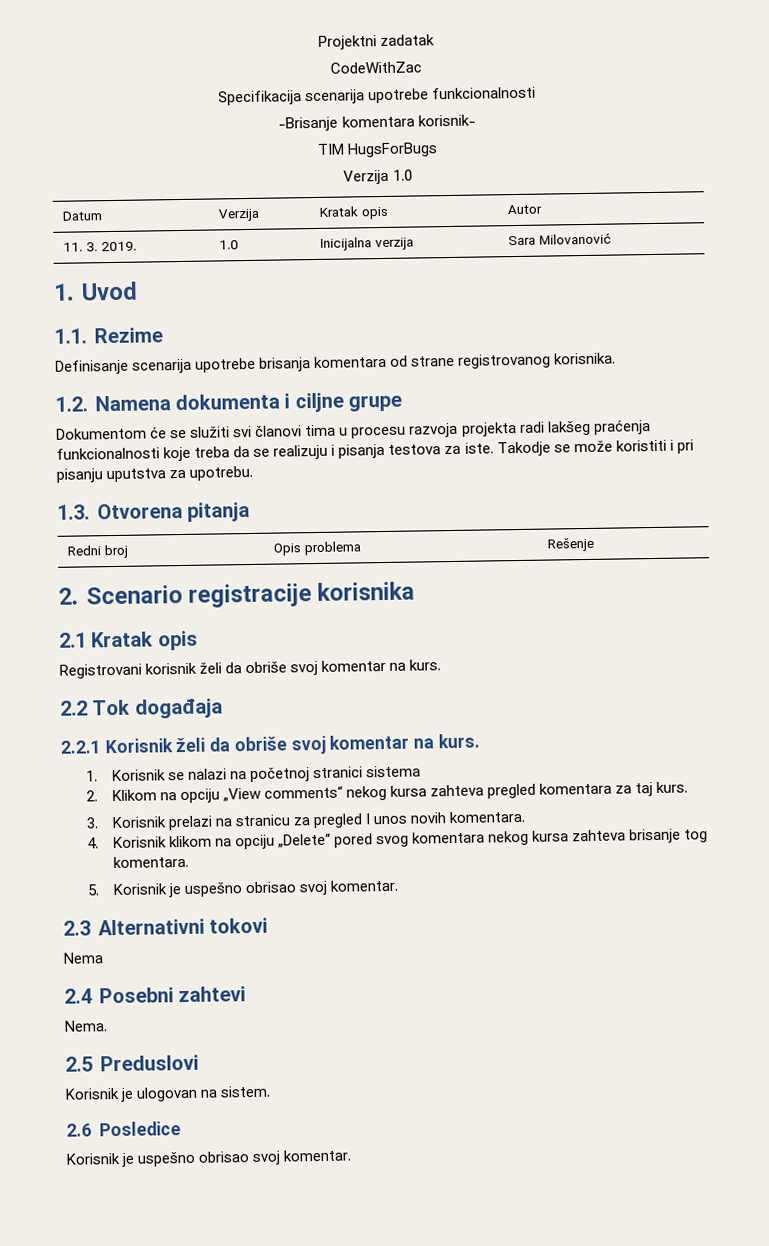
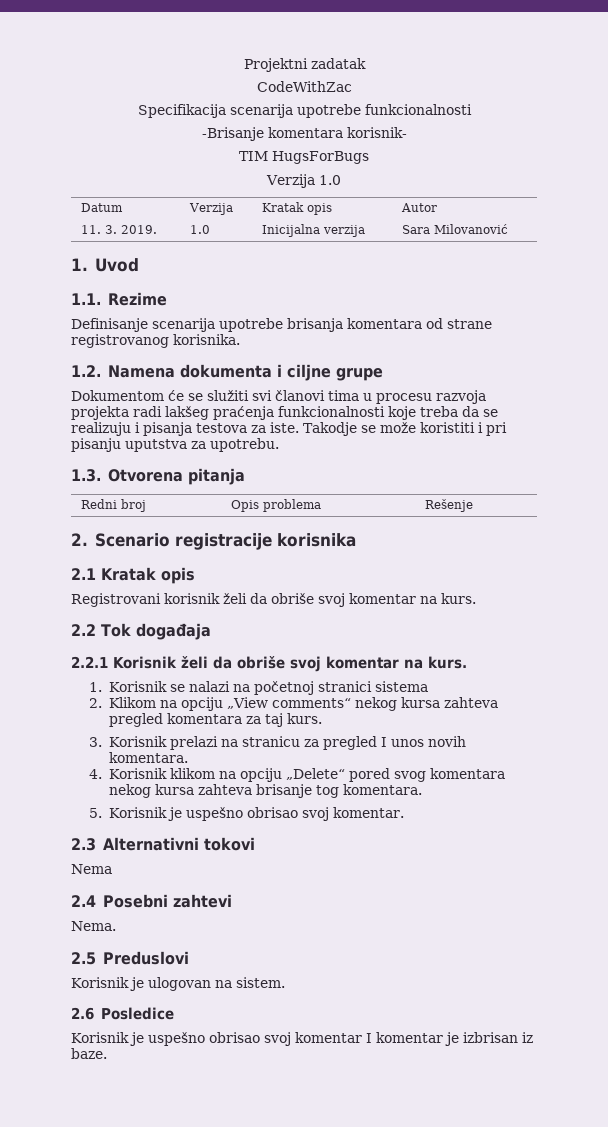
  2.6 Posledice
- Korisnik je uspešno obrisao svoj komentar.
+ Korisnik je uspešno obrisao svoj komentar I komentar je izbrisan iz baze.

